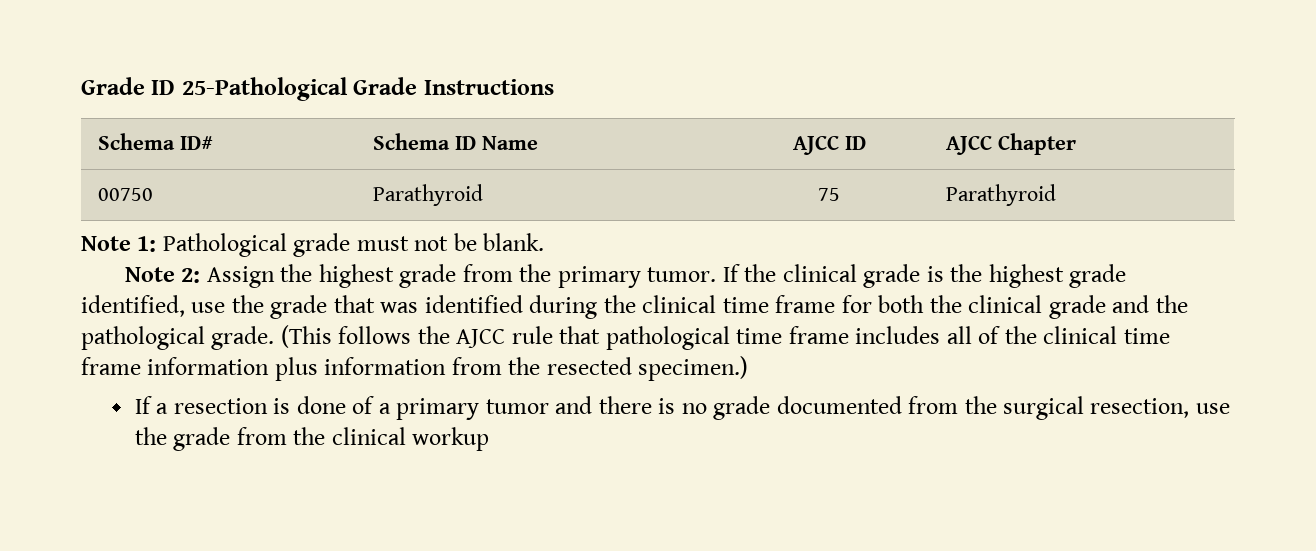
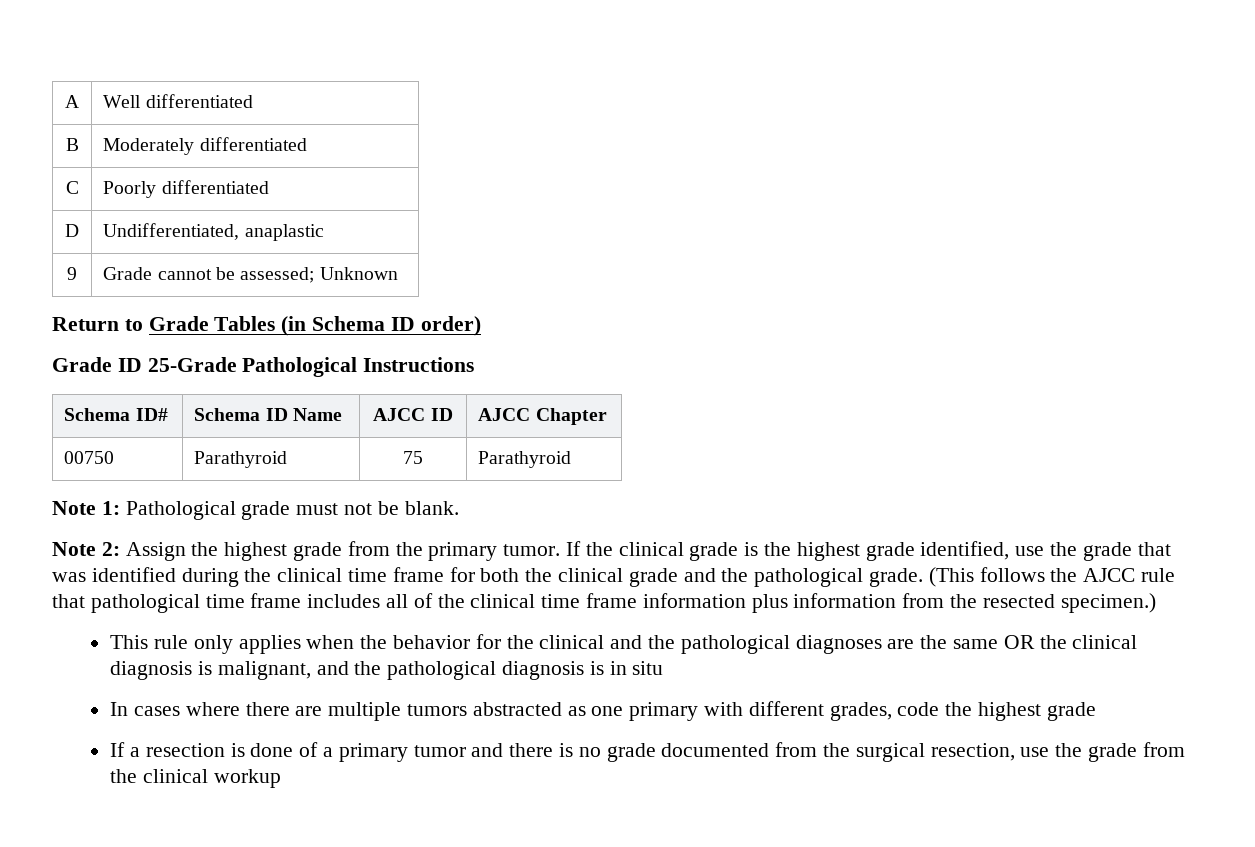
- Grade ID 25-Pathological Grade Instructions
+ A | Well differentiated
+ B | Moderately differentiated
+ C | Poorly differentiated
+ D | Undifferentiated, anaplastic
+ 9 | Grade cannot be assessed; Unknown
+ Return to Grade Tables (in Schema ID order)
+ Grade ID 25-Grade Pathological Instructions
+ This rule only applies when the behavior for the clinical and the pathological diagnoses are the same OR the clinical diagnosis is malignant, and the pathological diagnosis is in situ
+ In cases where there are multiple tumors abstracted as one primary with different grades, code the highest grade

